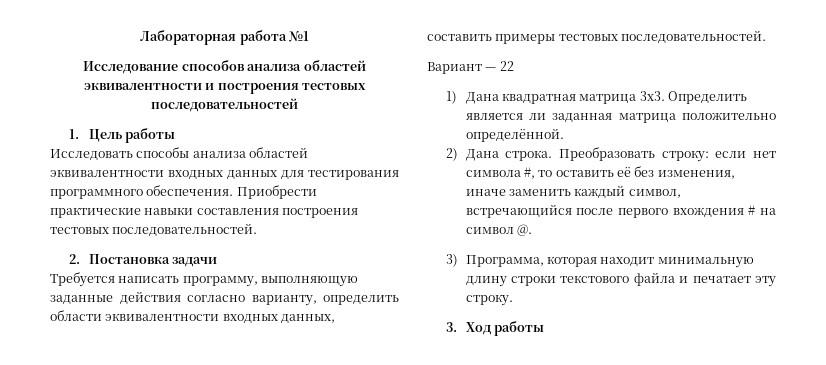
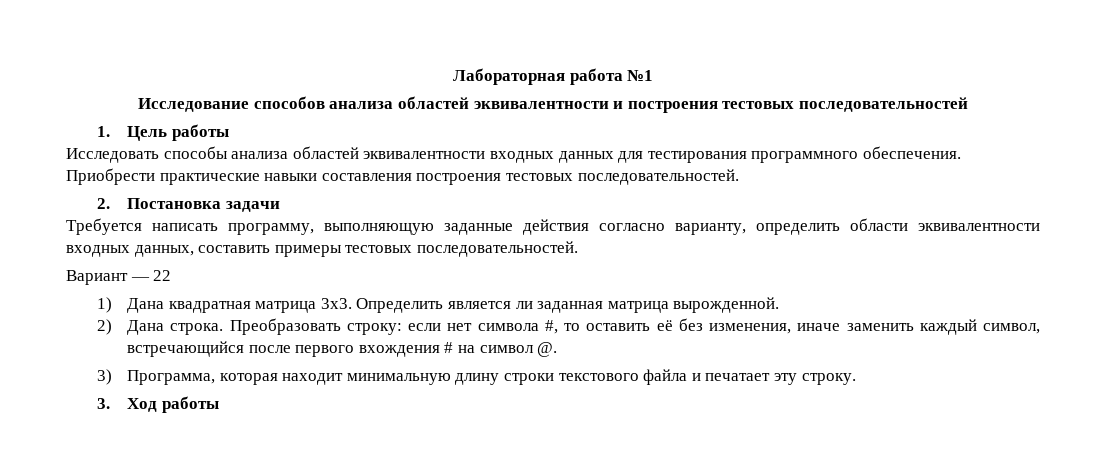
- Определить является ли заданная матрица положительно определённой.
+ Определить является ли заданная матрица вырожденной.

